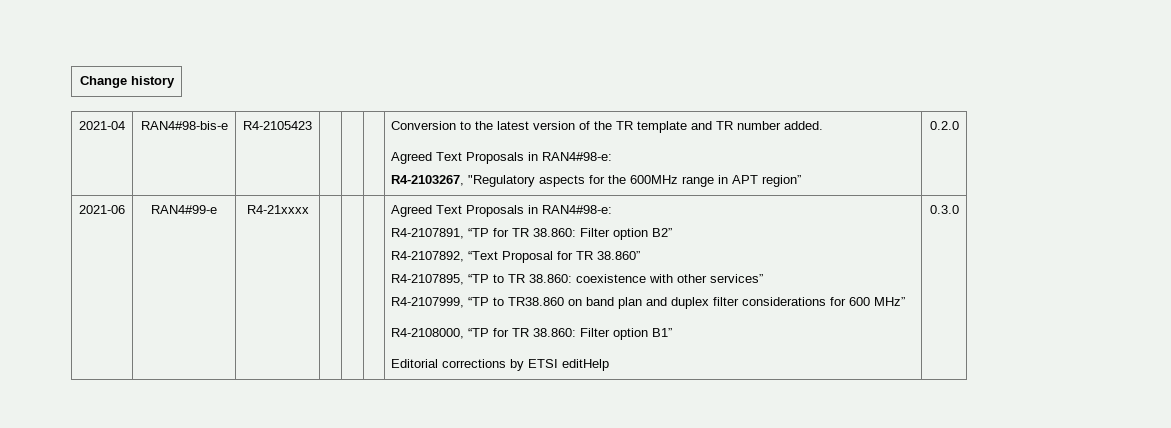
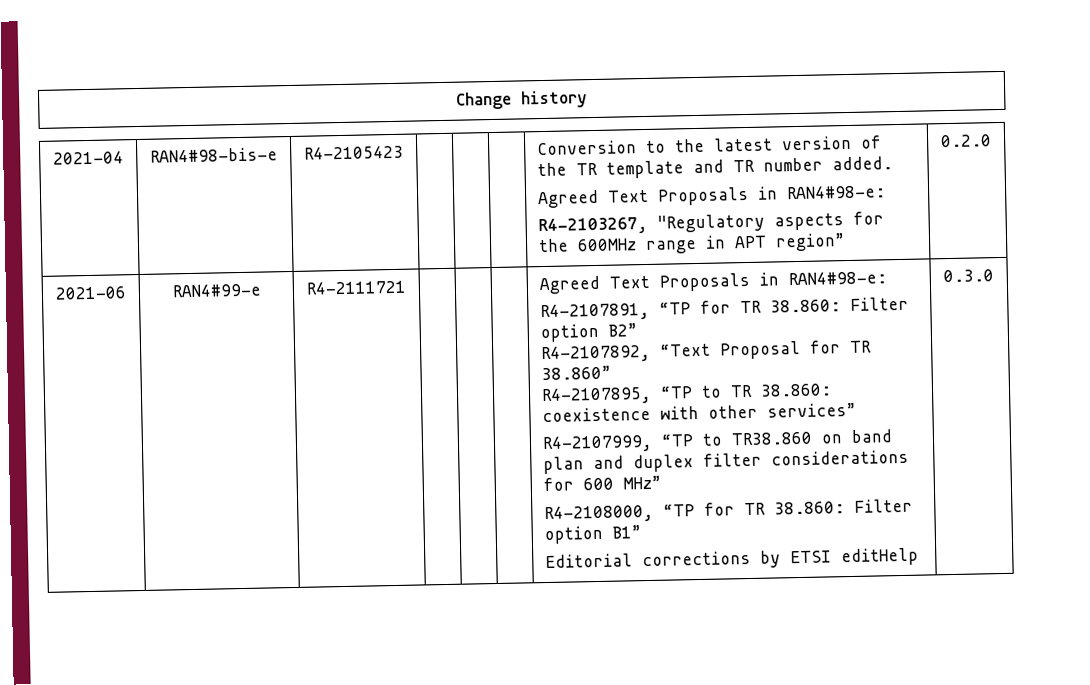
- R4-21xxxx
+ R4-2111721

